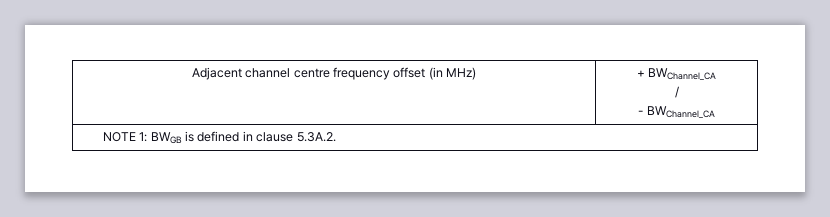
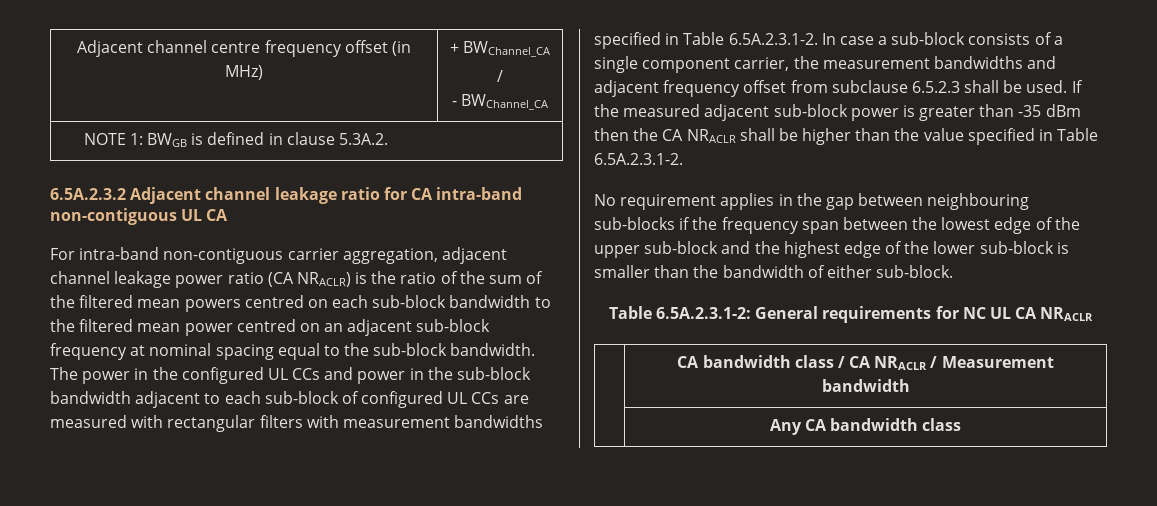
+ 6.5A.2.3.2 Adjacent channel leakage ratio for CA intra-band non-contiguous UL CA
+ For intra-band non-contiguous carrier aggregation, adjacent channel leakage power ratio (CA NRACLR) is the ratio of the sum of the filtered mean powers centred on each sub-block bandwidth to the filtered mean power centred on an adjacent sub-block frequency at nominal spacing equal to the sub-block bandwidth. The power in the configured UL CCs and power in the sub-block bandwidth adjacent to each sub-block of configured UL CCs are measured with rectangular filters with measurement bandwidths specified in Table 6.5A.2.3.1-2. In case a sub-block consists of a single component carrier, the measurement bandwidths and adjacent frequency offset from subclause 6.5.2.3 shall be used. If the measured adjacent sub-block power is greater than -35 dBm then the CA NRACLR shall be higher than the value specified in Table 6.5A.2.3.1-2.
+ No requirement applies in the gap between neighbouring sub-blocks if the frequency span between the lowest edge of the upper sub-block and the highest edge of the lower sub-block is smaller than the bandwidth of either sub-block.
+ Table 6.5A.2.3.1-2: General requirements for NC UL CA NRACLR
+ | CA bandwidth class / CA NRACLR / Measurement bandwidth
+ | Any CA bandwidth class

